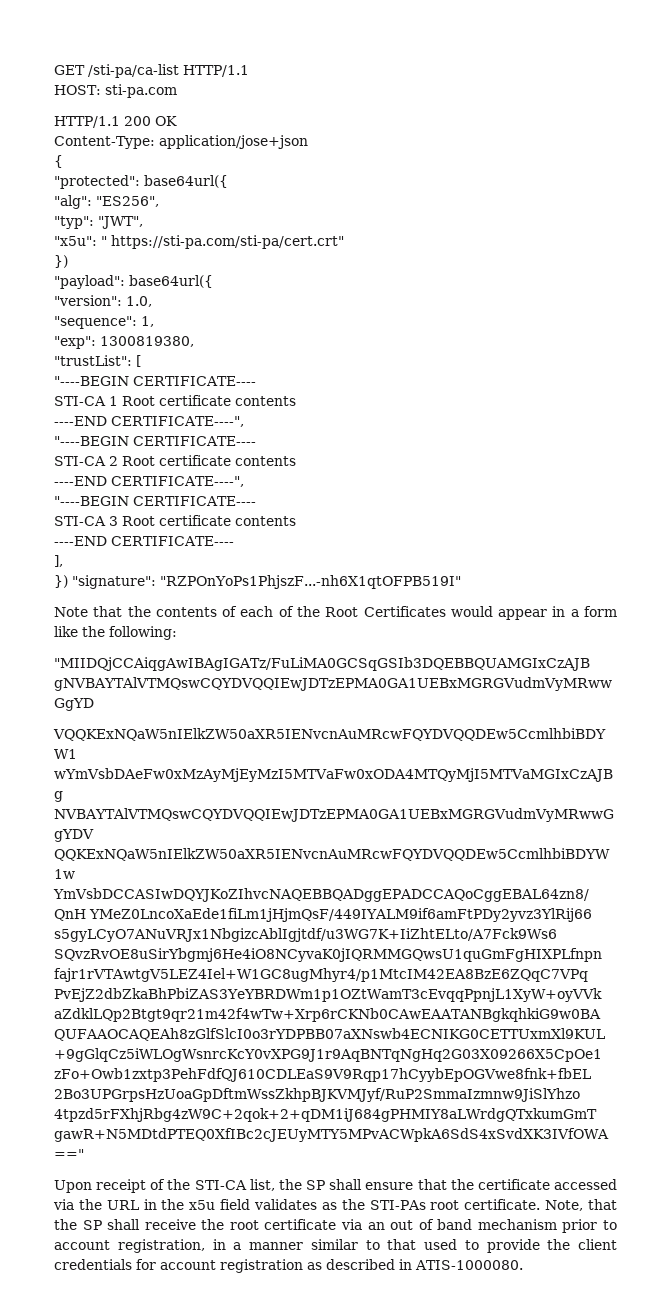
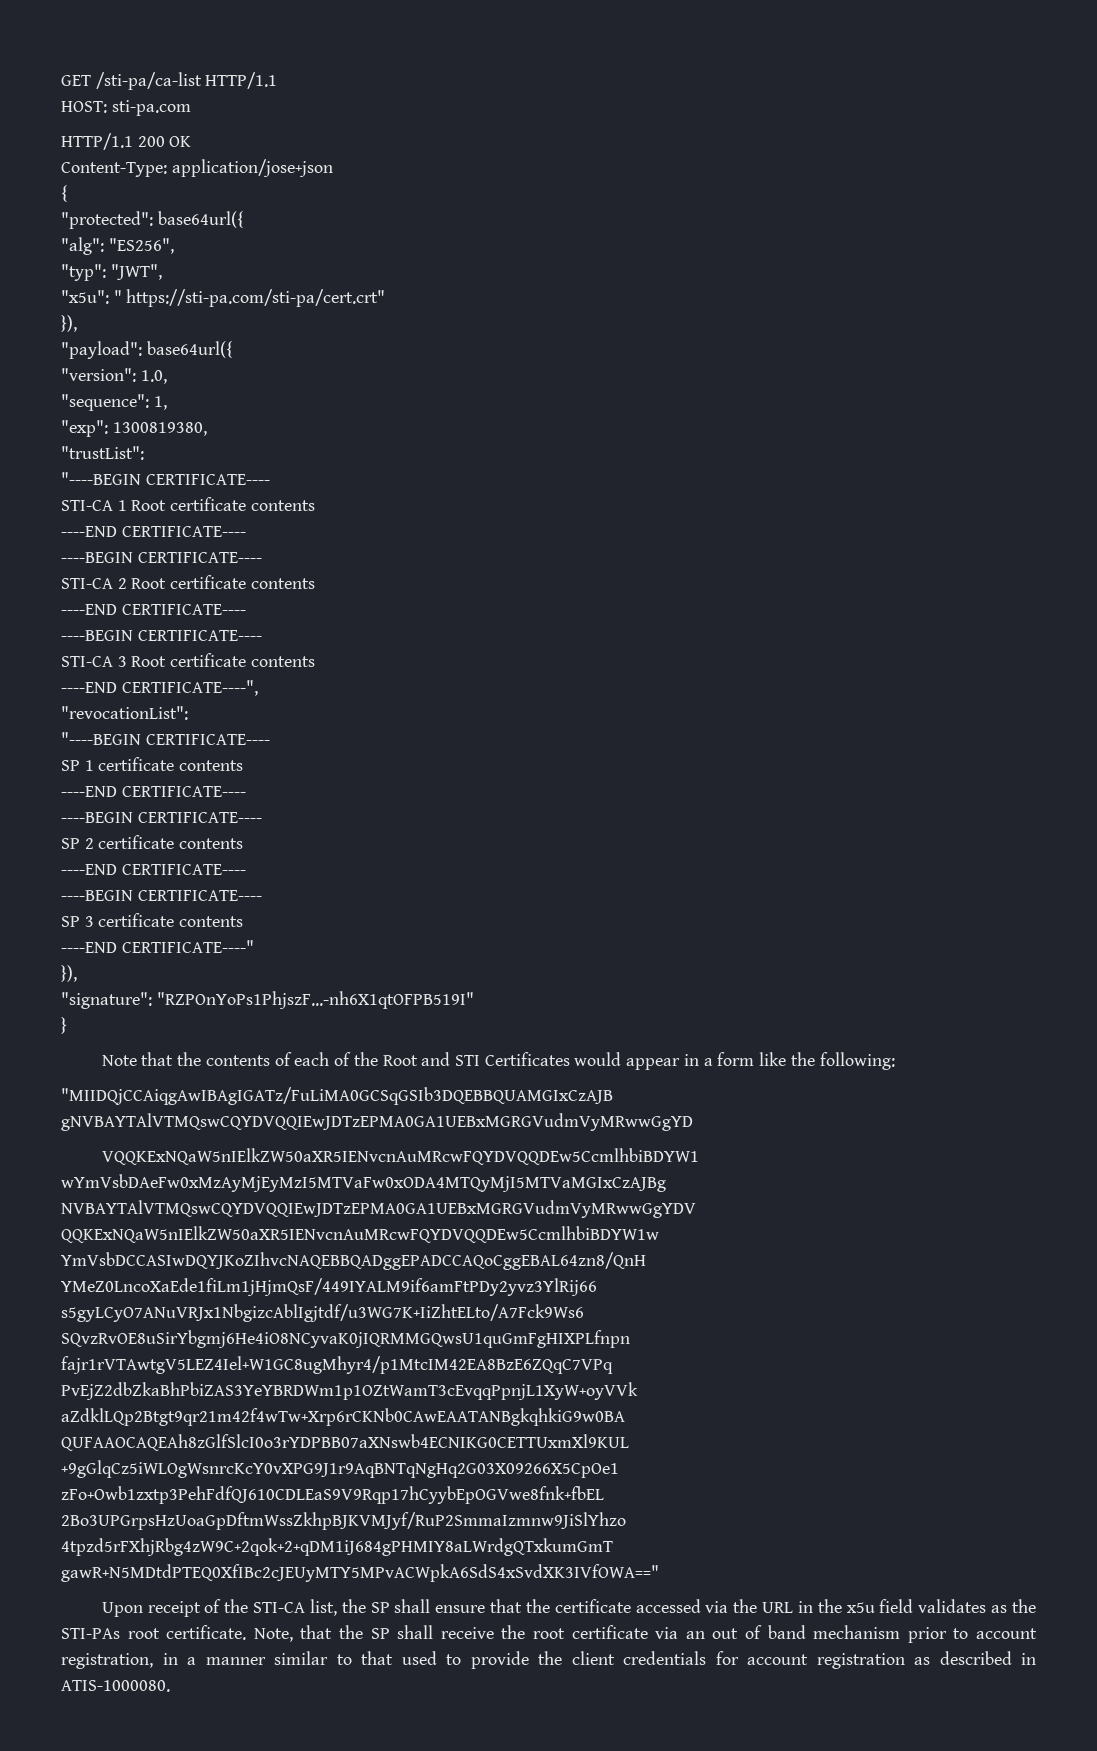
  "x5u": " https://sti-pa.com/sti-pa/cert.crt"
- })
+ }),
- "trustList": [
+ "trustList":
  STI-CA 1 Root certificate contents
- ----END CERTIFICATE----",
- "----BEGIN CERTIFICATE----
+ ----END CERTIFICATE----
+ ----BEGIN CERTIFICATE----
  STI-CA 2 Root certificate contents
- ----END CERTIFICATE----",
- "----BEGIN CERTIFICATE----
+ ----END CERTIFICATE----
+ ----BEGIN CERTIFICATE----
+ ----END CERTIFICATE----",
+ "revocationList":
+ "----BEGIN CERTIFICATE----
+ SP 1 certificate contents
  ----END CERTIFICATE----
- ],
- }) "signature": "RZPOnYoPs1PhjszF...-nh6X1qtOFPB519I"
+ ----BEGIN CERTIFICATE----
+ SP 2 certificate contents
+ ----END CERTIFICATE----
+ ----BEGIN CERTIFICATE----
+ SP 3 certificate contents
+ ----END CERTIFICATE----"
+ }),
+ "signature": "RZPOnYoPs1PhjszF...-nh6X1qtOFPB519I"
+ }
- Note that the contents of each of the Root Certificates would appear in a form like the following:
+ Note that the contents of each of the Root and STI Certificates would appear in a form like the following:

